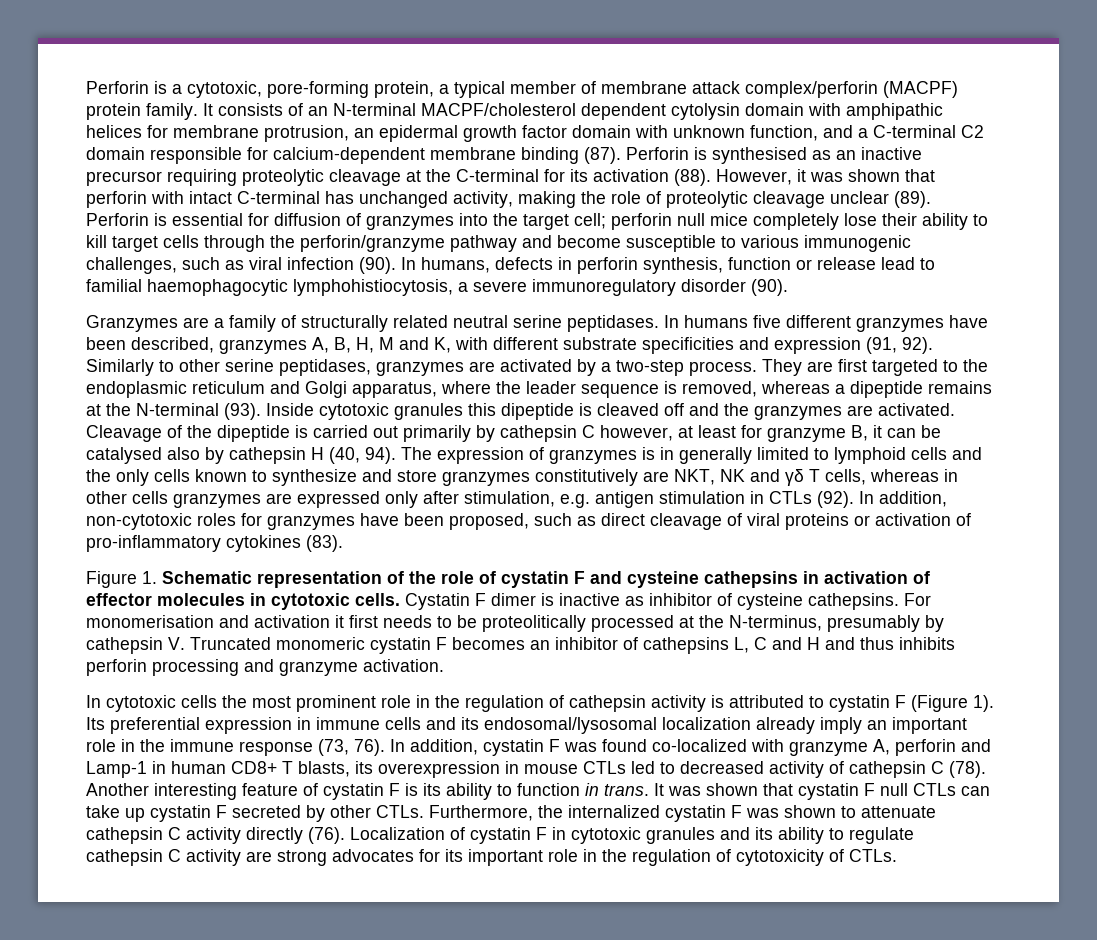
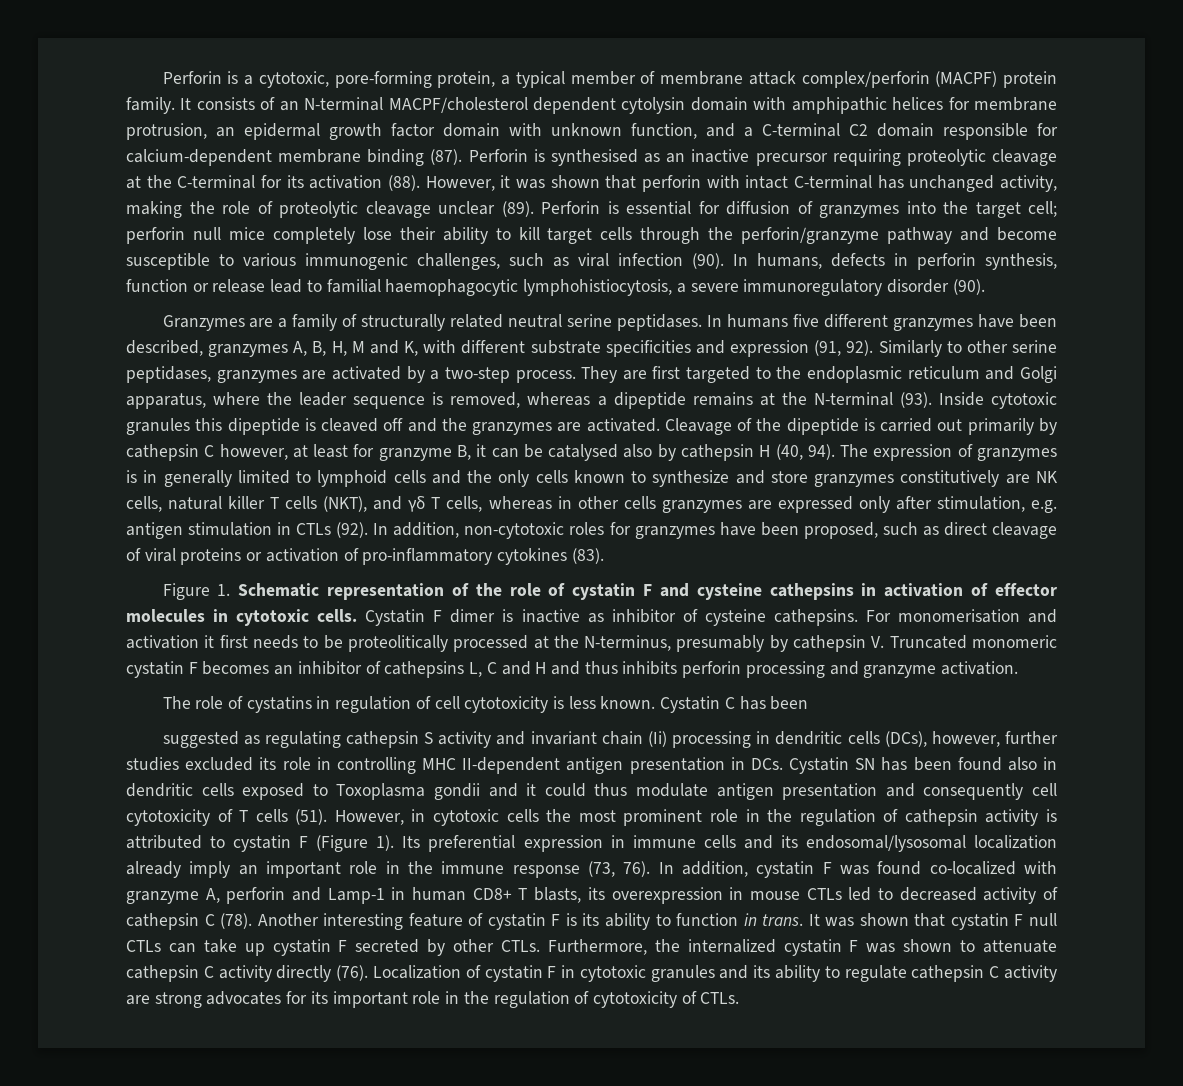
- The expression of granzymes is in generally limited to lymphoid cells and the only cells known to synthesize and store granzymes constitutively are NKT, NK and γδ T cells, whereas in other cells granzymes are expressed only after stimulation, e.g. antigen stimulation in CTLs (92).
+ The expression of granzymes is in generally limited to lymphoid cells and the only cells known to synthesize and store granzymes constitutively are NK cells, natural killer T cells (NKT), and γδ T cells, whereas in other cells granzymes are expressed only after stimulation, e.g. antigen stimulation in CTLs (92).
- In cytotoxic cells the most prominent role in the regulation of cathepsin activity is attributed to cystatin F (Figure 1).
+ The role of cystatins in regulation of cell cytotoxicity is less known. Cystatin C has been
+ suggested as regulating cathepsin S activity and invariant chain (Ii) processing in dendritic cells (DCs), however, further studies excluded its role in controlling MHC II-dependent antigen presentation in DCs. Cystatin SN has been found also in dendritic cells exposed to Toxoplasma gondii and it could thus modulate antigen presentation and consequently cell cytotoxicity of T cells (51). However, in cytotoxic cells the most prominent role in the regulation of cathepsin activity is attributed to cystatin F (Figure 1).

